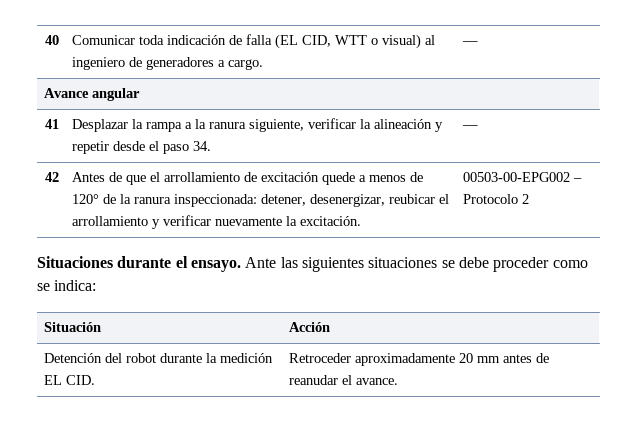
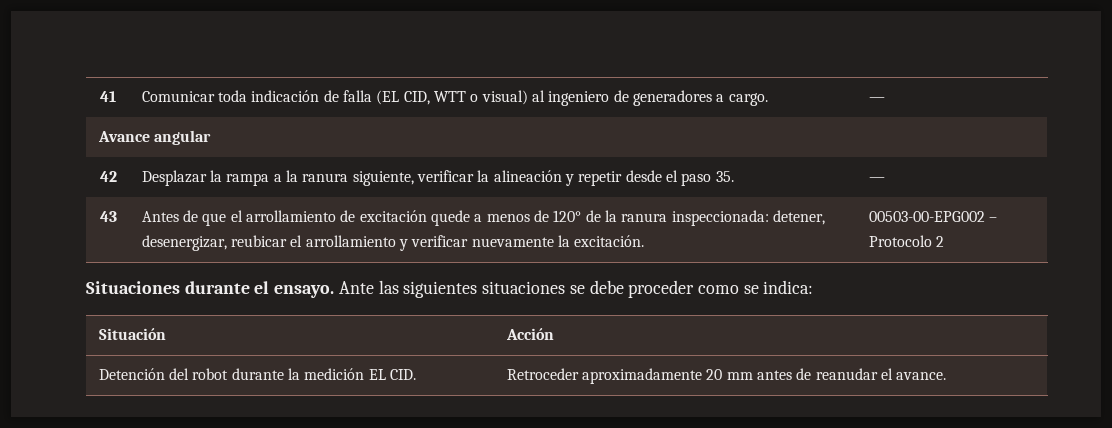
- 40 | Comunicar toda indicación de falla (EL CID, WTT o visual) al ingeniero de generadores a cargo. | —
+ 41 | Comunicar toda indicación de falla (EL CID, WTT o visual) al ingeniero de generadores a cargo. | —
- 41 | Desplazar la rampa a la ranura siguiente, verificar la alineación y repetir desde el paso 34. | —
- 42 | Antes de que el arrollamiento de excitación quede a menos de 120° de la ranura inspeccionada: detener, desenergizar, reubicar el arrollamiento y verificar nuevamente la excitación. | 00503-00-EPG002 – Protocolo 2
+ 42 | Desplazar la rampa a la ranura siguiente, verificar la alineación y repetir desde el paso 35. | —
+ 43 | Antes de que el arrollamiento de excitación quede a menos de 120° de la ranura inspeccionada: detener, desenergizar, reubicar el arrollamiento y verificar nuevamente la excitación. | 00503-00-EPG002 – Protocolo 2

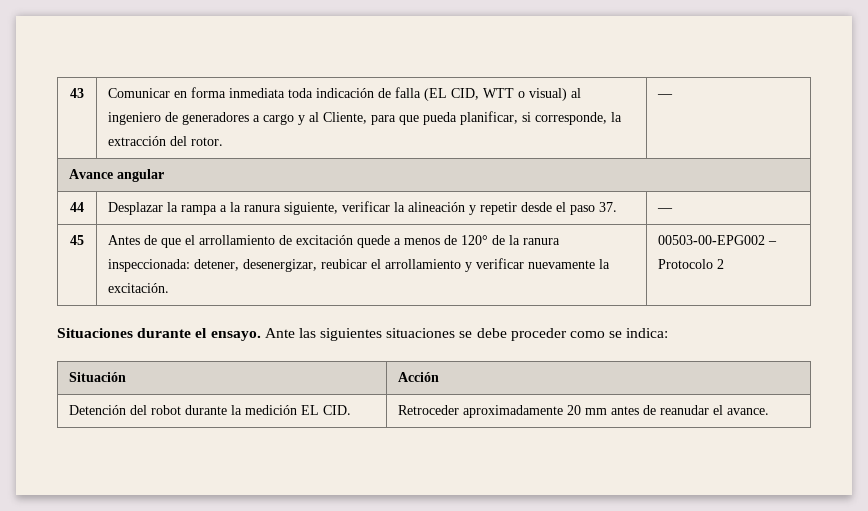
- 41 | Comunicar toda indicación de falla (EL CID, WTT o visual) al ingeniero de generadores a cargo. | —
+ 43 | Comunicar en forma inmediata toda indicación de falla (EL CID, WTT o visual) al ingeniero de generadores a cargo y al Cliente, para que pueda planificar, si corresponde, la extracción del rotor. | —
- 42 | Desplazar la rampa a la ranura siguiente, verificar la alineación y repetir desde el paso 35. | —
- 43 | Antes de que el arrollamiento de excitación quede a menos de 120° de la ranura inspeccionada: detener, desenergizar, reubicar el arrollamiento y verificar nuevamente la excitación. | 00503-00-EPG002 – Protocolo 2
+ 44 | Desplazar la rampa a la ranura siguiente, verificar la alineación y repetir desde el paso 37. | —
+ 45 | Antes de que el arrollamiento de excitación quede a menos de 120° de la ranura inspeccionada: detener, desenergizar, reubicar el arrollamiento y verificar nuevamente la excitación. | 00503-00-EPG002 – Protocolo 2

